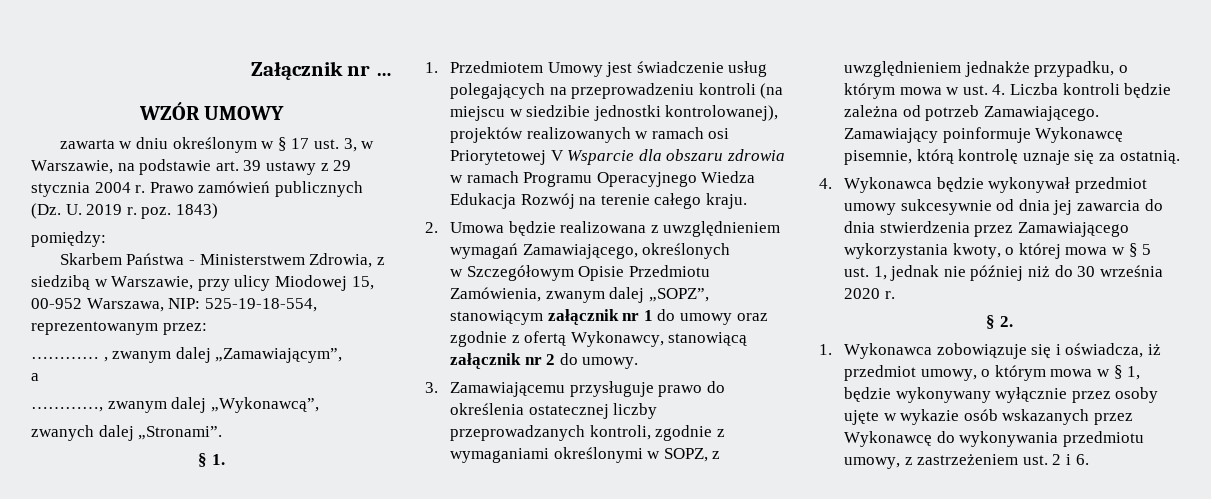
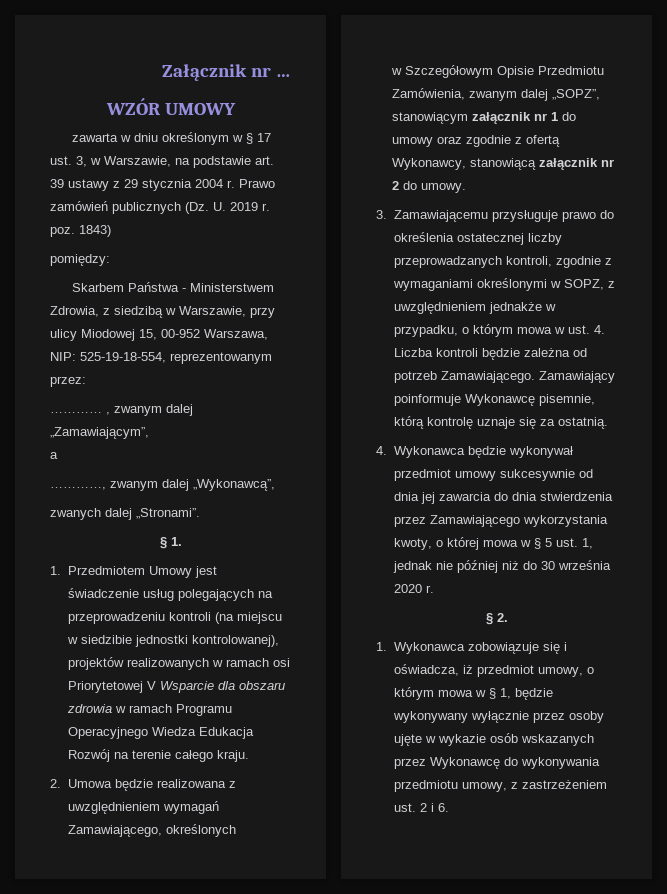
- 3. Zamawiającemu przysługuje prawo do określenia ostatecznej liczby przeprowadzanych kontroli, zgodnie z wymaganiami określonymi w SOPZ, z uwzględnieniem jednakże przypadku, o którym mowa w ust. 4. Liczba kontroli będzie zależna od potrzeb Zamawiającego.
+ 3. Zamawiającemu przysługuje prawo do określenia ostatecznej liczby przeprowadzanych kontroli, zgodnie z wymaganiami określonymi w SOPZ, z uwzględnieniem jednakże w przypadku, o którym mowa w ust. 4. Liczba kontroli będzie zależna od potrzeb Zamawiającego.

